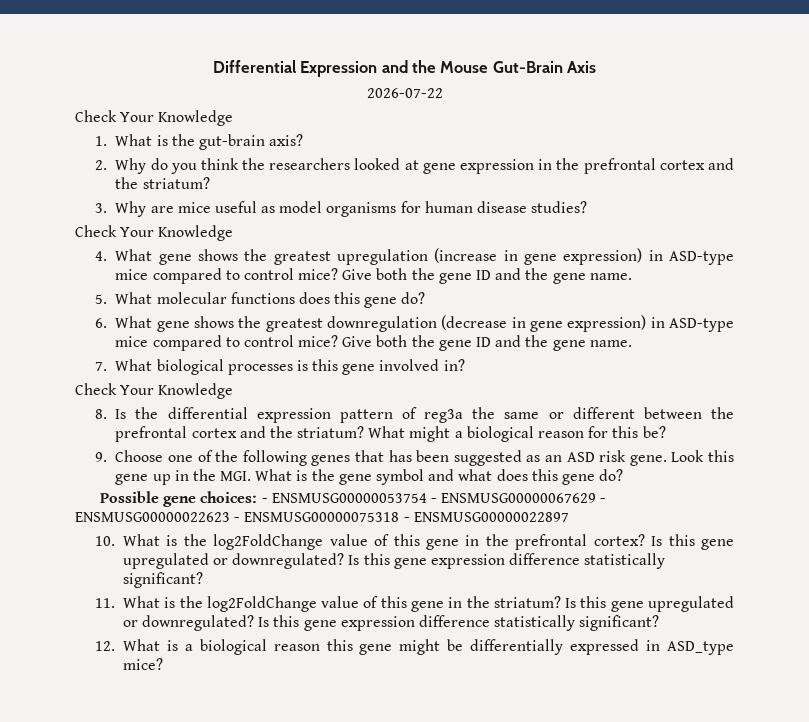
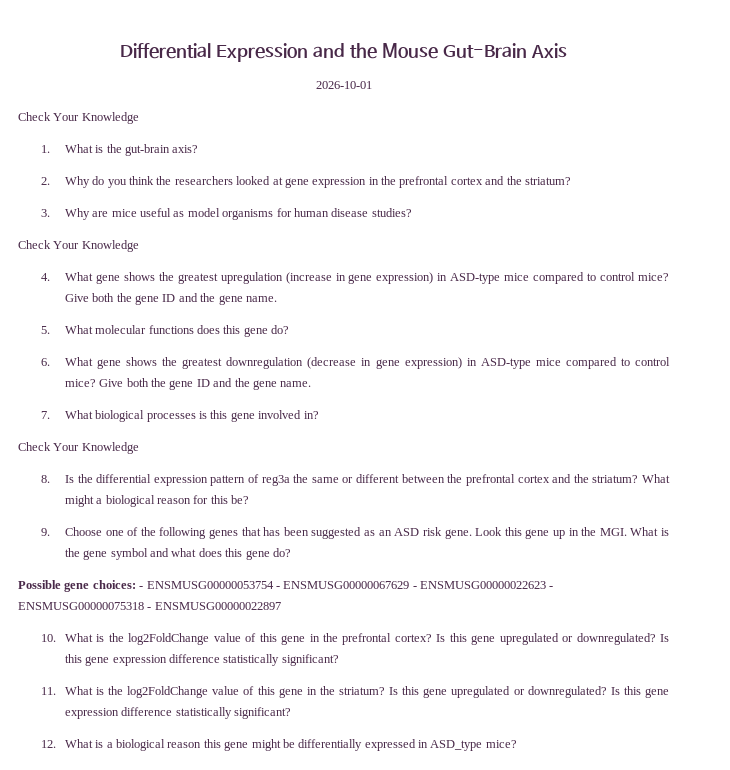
- 2026-07-22
+ 2026-10-01

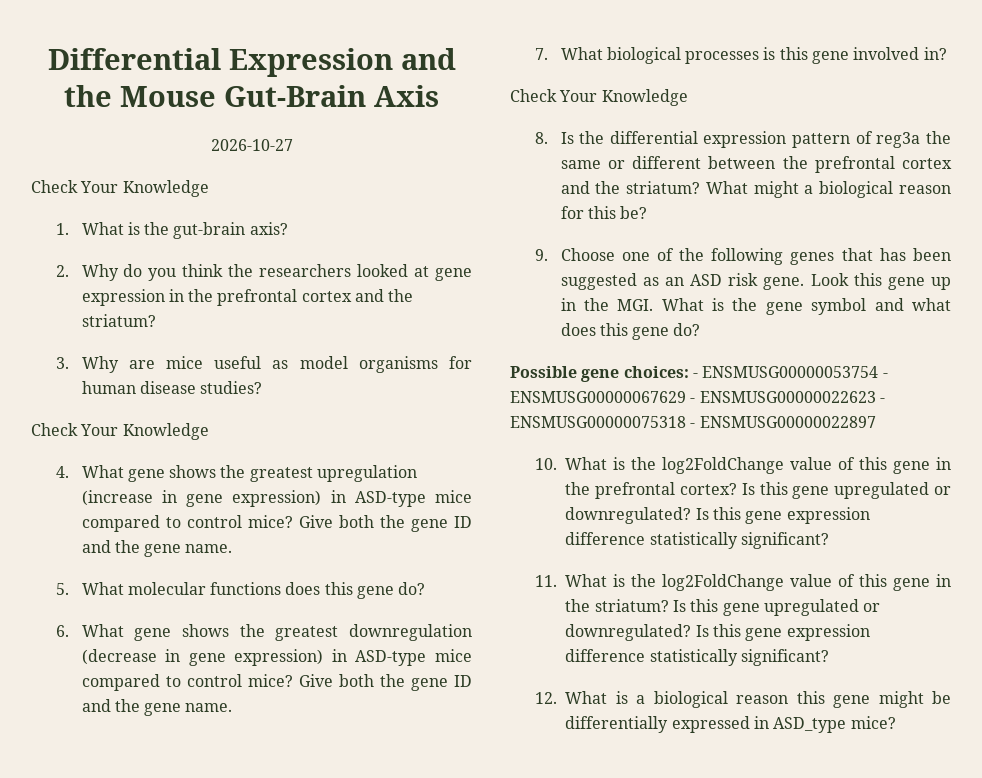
- 2026-10-01
+ 2026-10-27

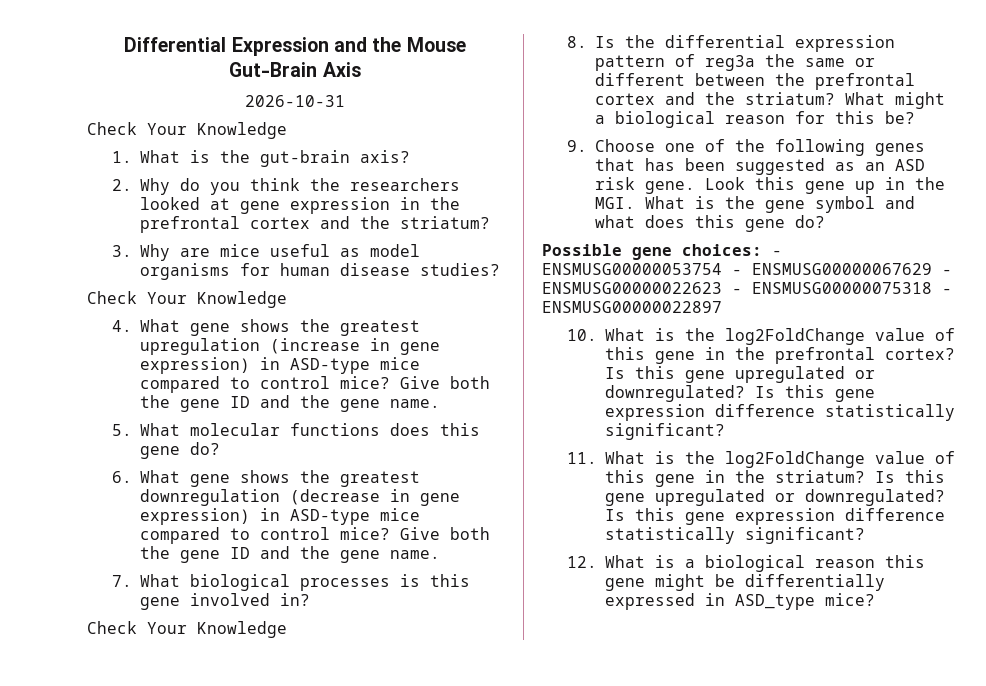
- 2026-10-27
+ 2026-10-31

